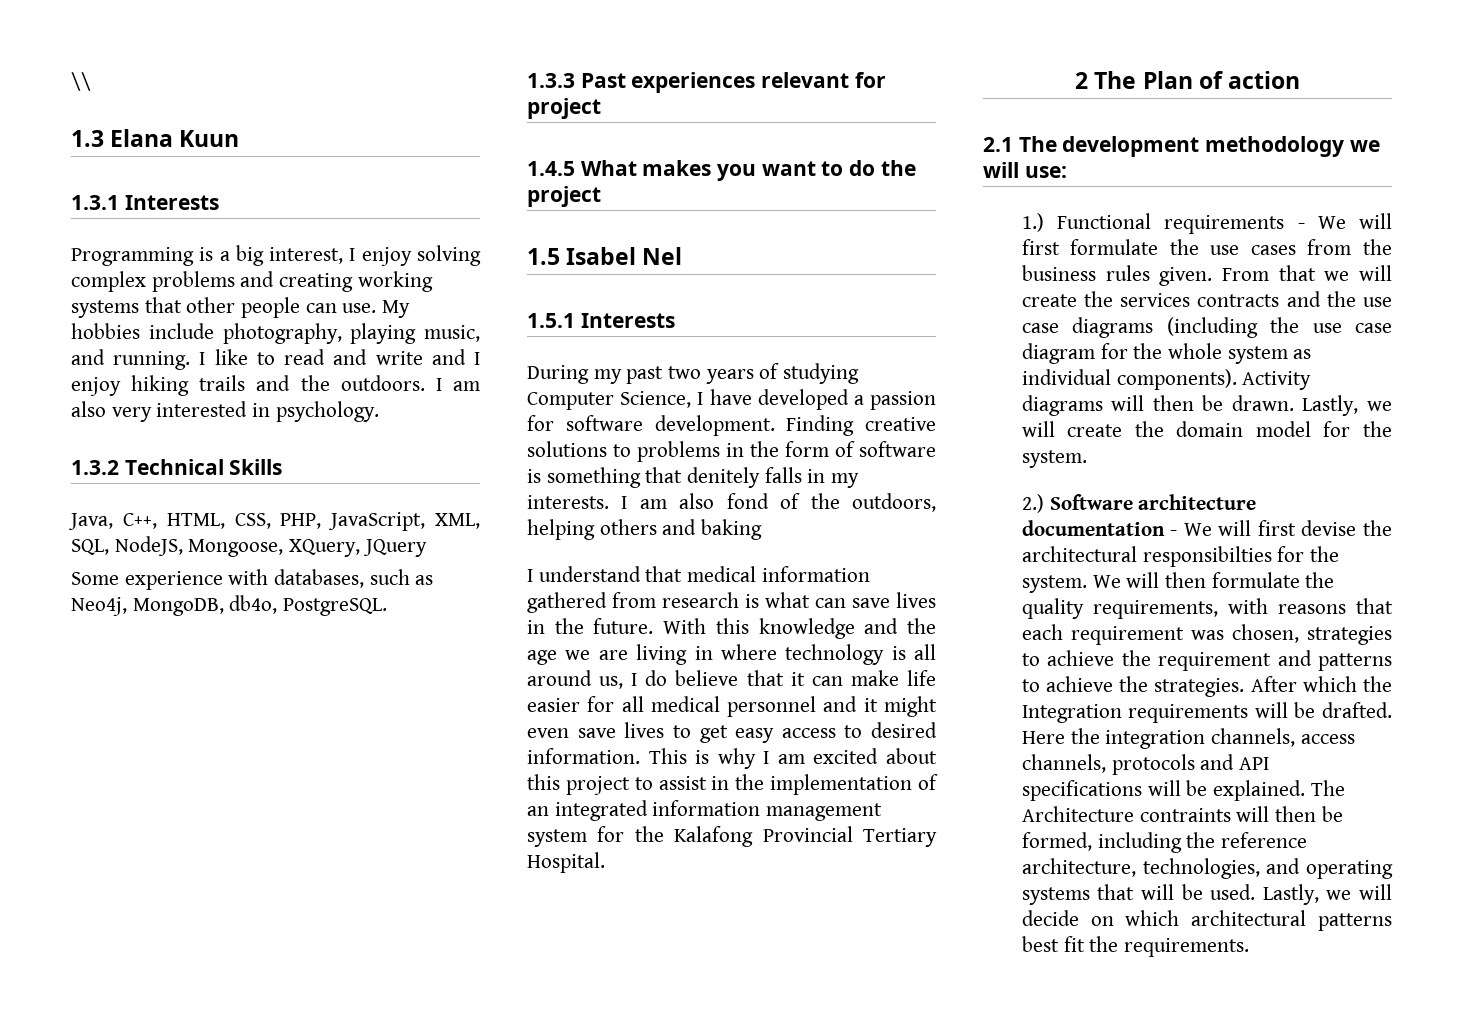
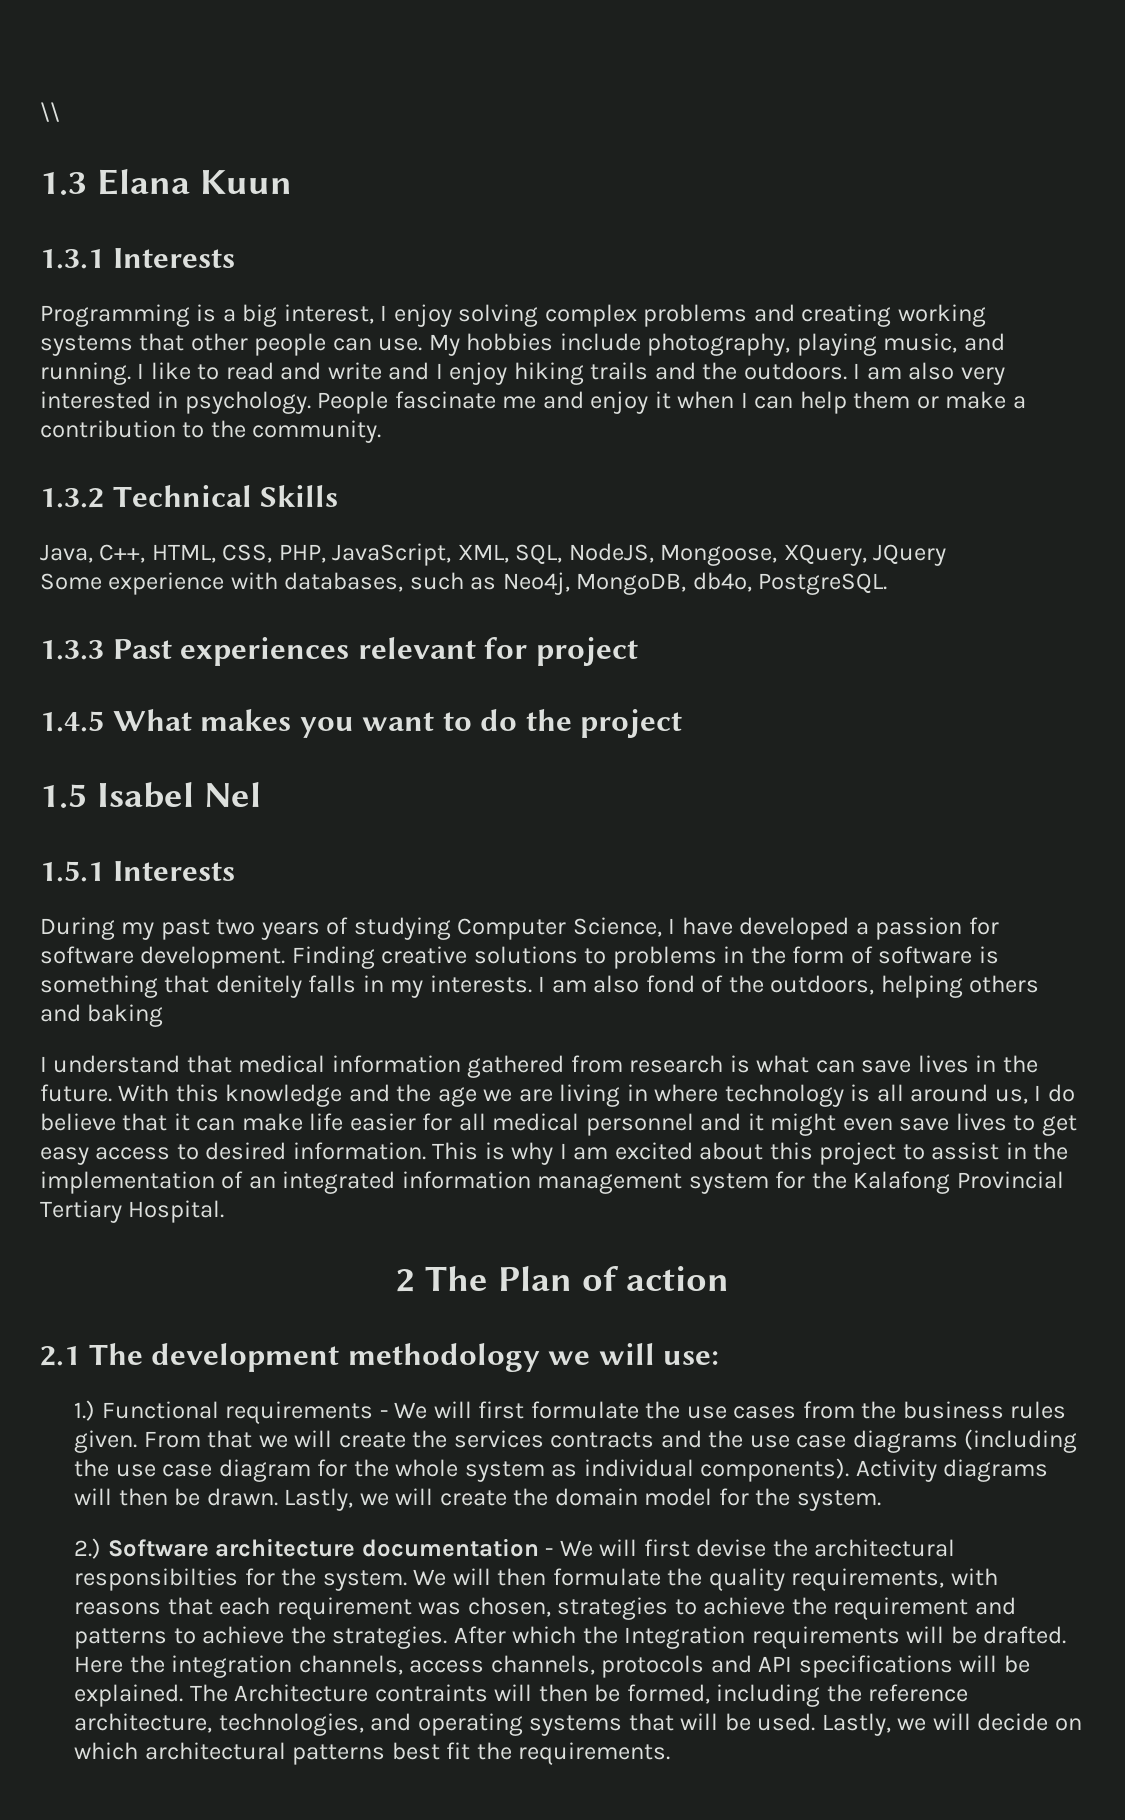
+ People fascinate me and enjoy it when I can help them or make a contribution to the community.

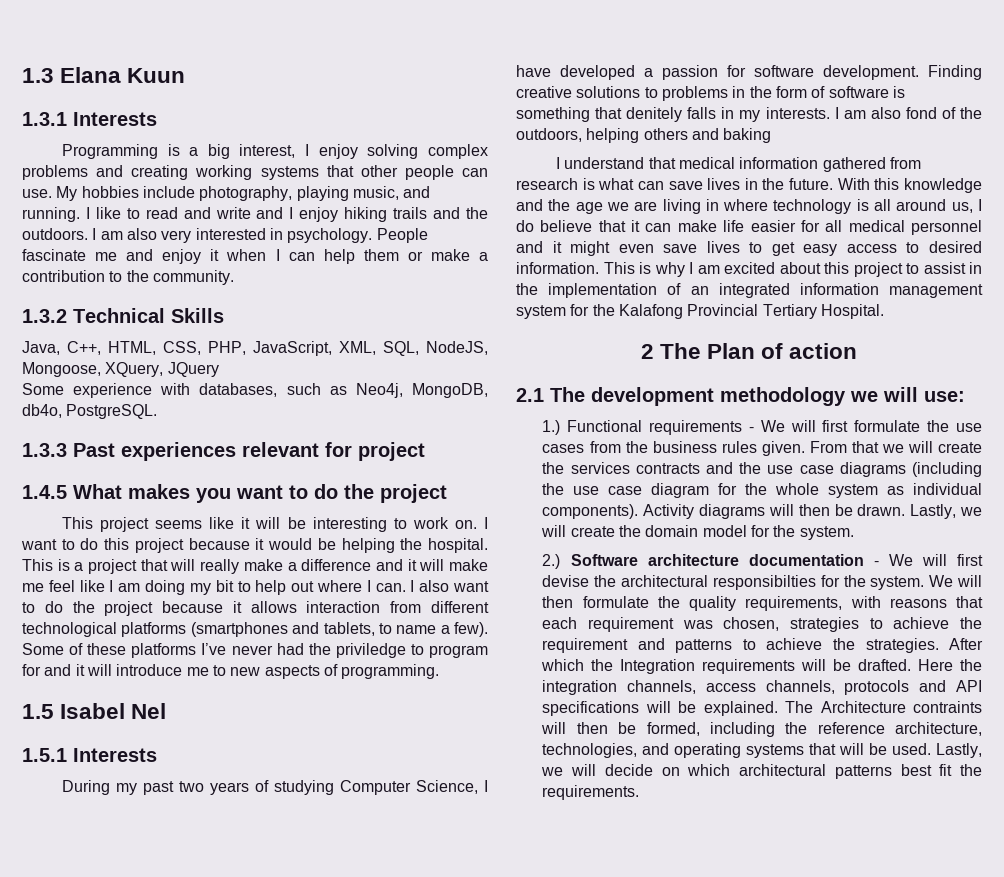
- \\
+ This project seems like it will be interesting to work on. I want to do this project because it would be helping the hospital. This is a project that will really make a difference and it will make me feel like I am doing my bit to help out where I can. I also want to do the project because it allows interaction from different technological platforms (smartphones and tablets, to name a few). Some of these platforms I’ve never had the priviledge to program for and it will introduce me to new aspects of programming.

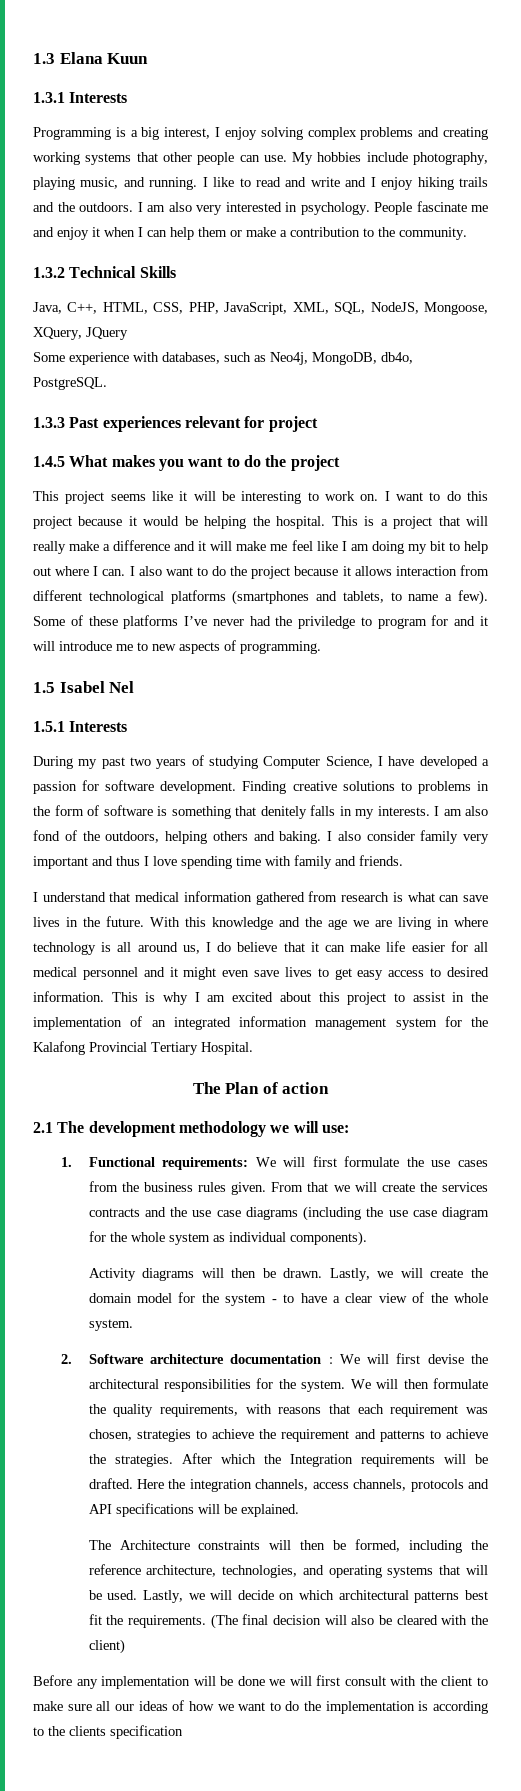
- I am also fond of the outdoors, helping others and baking
+ I am also fond of the outdoors, helping others and baking. I also consider family very important and thus I love spending time with family and friends.
- 2 The Plan of action
+ The Plan of action
- 1.) Functional requirements - We will first formulate the use cases from the business rules given.
+ 1. Functional requirements: We will first formulate the use cases from the business rules given.
- From that we will create the services contracts and the use case diagrams (including the use case diagram for the whole system as individual components). Activity diagrams will then be drawn.
+ From that we will create the services contracts and the use case diagrams (including the use case diagram for the whole system as individual components).
+ Activity diagrams will then be drawn.
- Lastly, we will create the domain model for the system.
+ Lastly, we will create the domain model for the system - to have a clear view of the whole system.
- 2.) Software architecture documentation - We will first devise the architectural responsibilties for the system.
+ 2. Software architecture documentation : We will first devise the architectural responsibilities for the system.
- Here the integration channels, access channels, protocols and API specifications will be explained. The Architecture contraints will then be formed, including the reference architecture, technologies, and operating systems that will be used.
+ Here the integration channels, access channels, protocols and API specifications will be explained.
+ The Architecture constraints will then be formed, including the reference architecture, technologies, and operating systems that will be used.
+ (The final decision will also be cleared with the client)
+ Before any implementation will be done we will first consult with the client to make sure all our ideas of how we want to do the implementation is according to the clients specification

